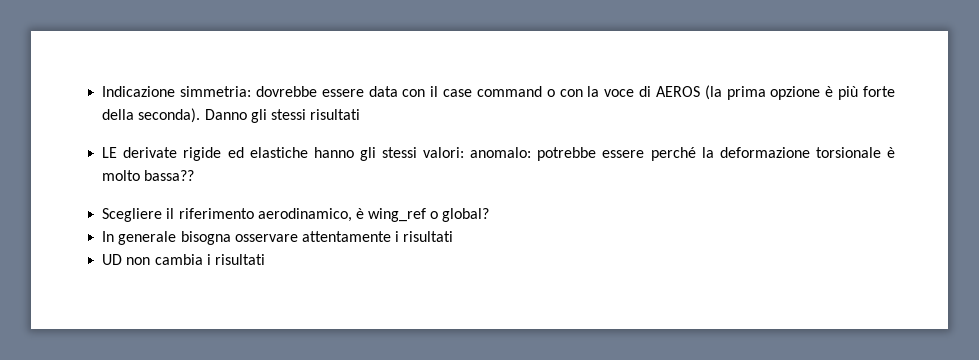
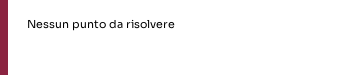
- Indicazione simmetria: dovrebbe essere data con il case command o con la voce di AEROS (la prima opzione è più forte della seconda). Danno gli stessi risultati
- LE derivate rigide ed elastiche hanno gli stessi valori: anomalo: potrebbe essere perché la deformazione torsionale è molto bassa??
- Scegliere il riferimento aerodinamico, è wing_ref o global?
- In generale bisogna osservare attentamente i risultati
- UD non cambia i risultati
+ Nessun punto da risolvere

